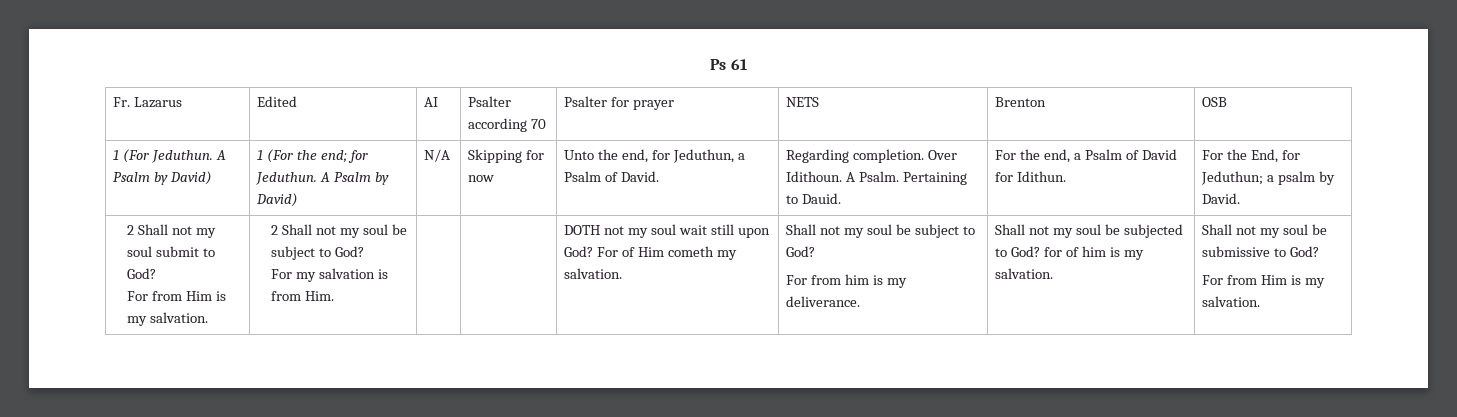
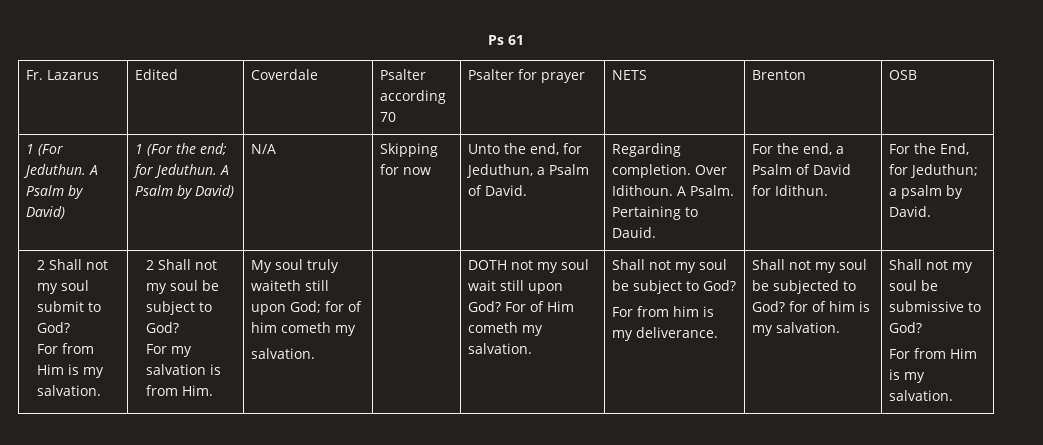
- Fr. Lazarus | Edited | AI | Psalter according 70 | Psalter for prayer | NETS | Brenton | OSB
+ Fr. Lazarus | Edited | Coverdale | Psalter according 70 | Psalter for prayer | NETS | Brenton | OSB
+ My soul truly waiteth still upon God; for of him cometh my
+ salvation.

